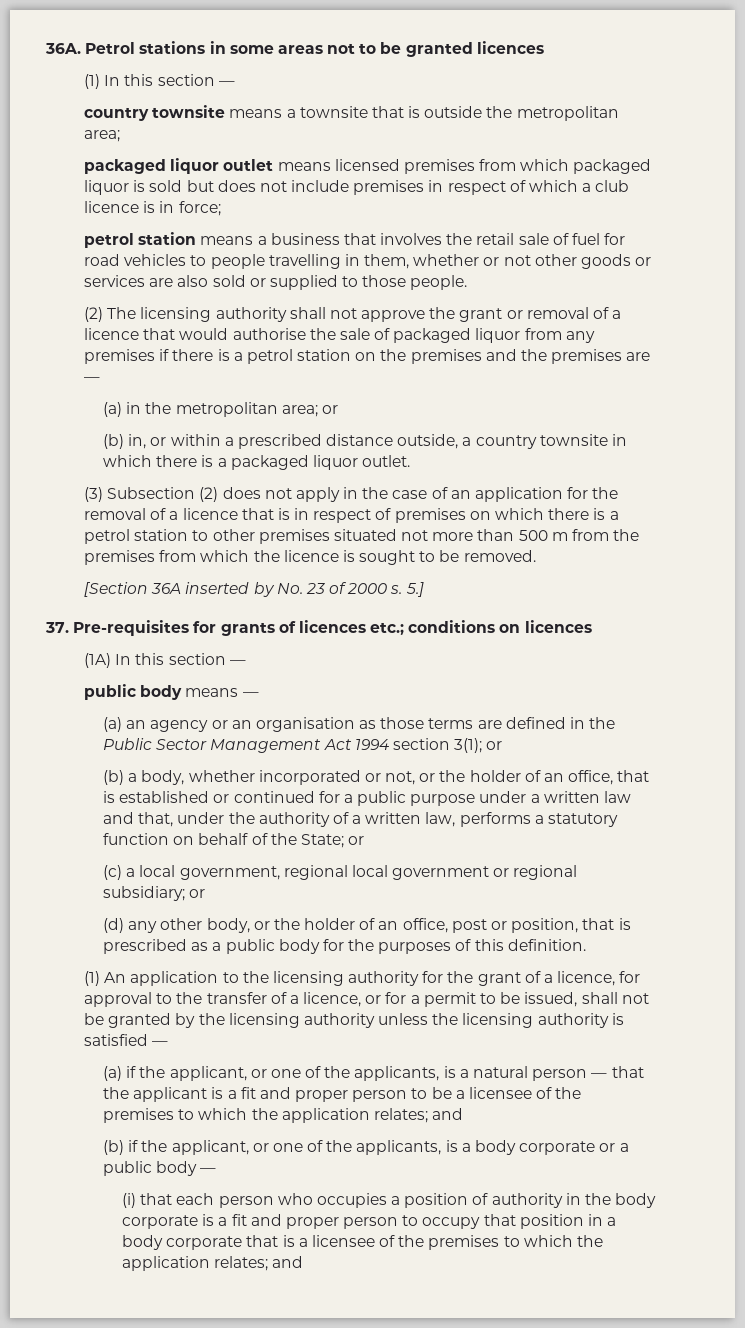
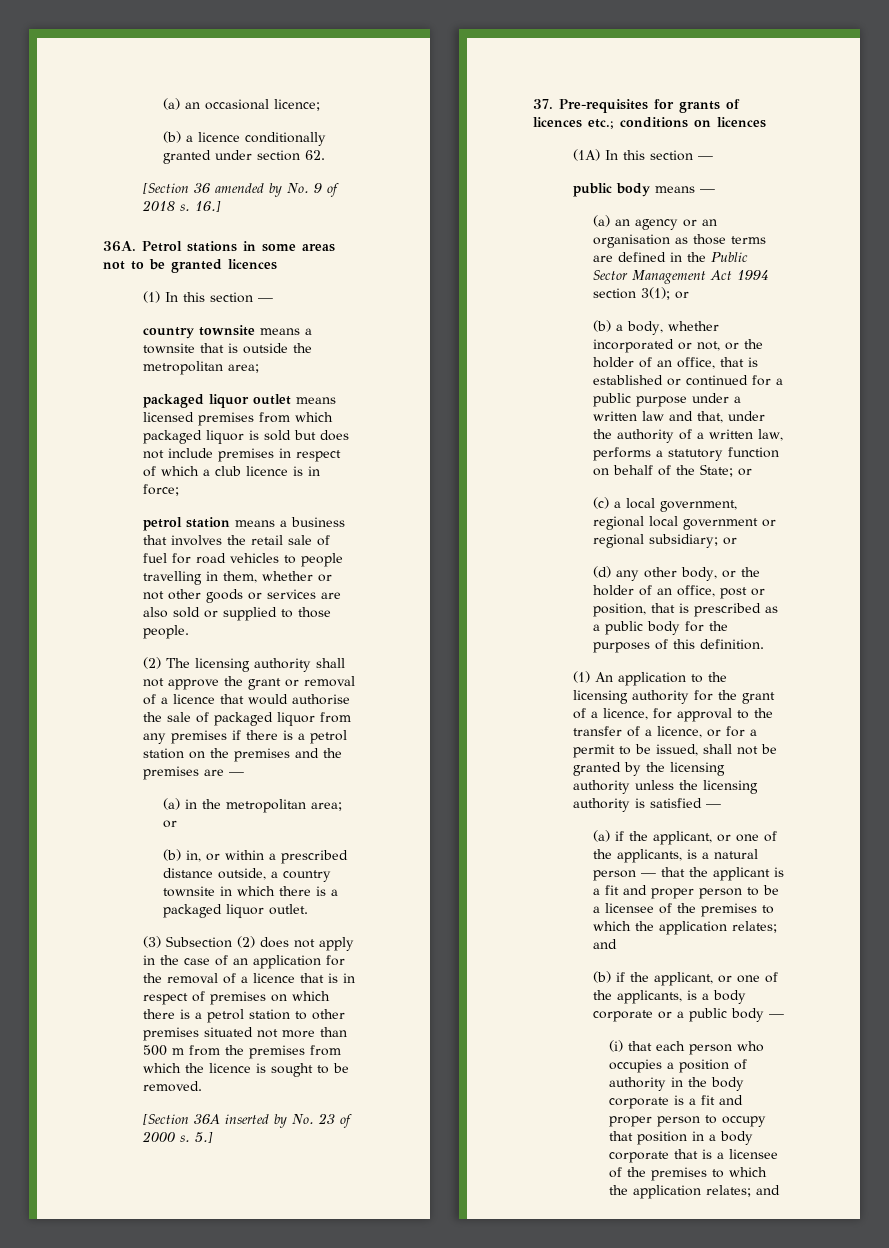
+ (a) an occasional licence;
+ (b) a licence conditionally granted under section 62.
+ [Section 36 amended by No. 9 of 2018 s. 16.]

